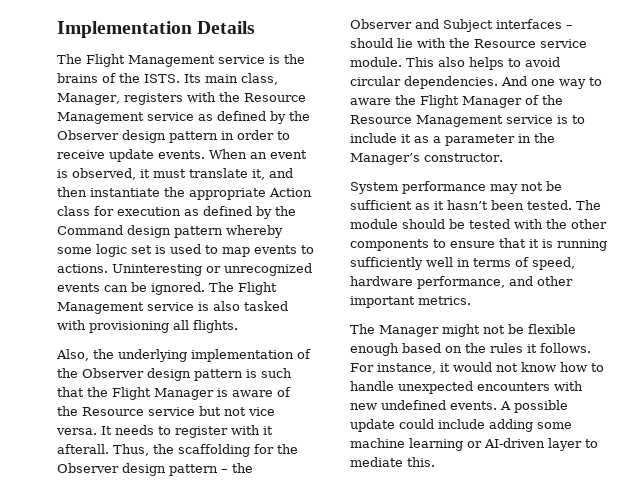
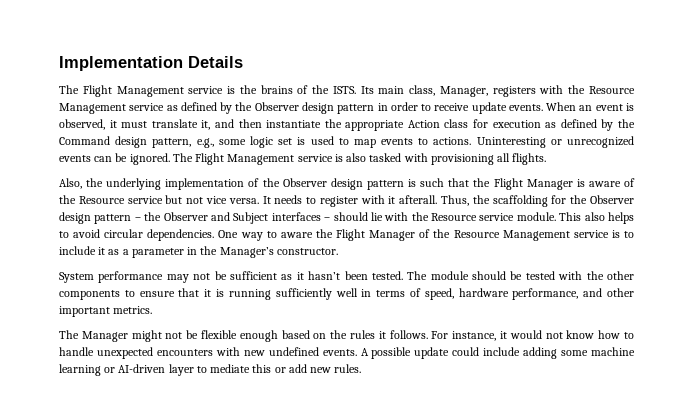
- When an event is observed, it must translate it, and then instantiate the appropriate Action class for execution as defined by the Command design pattern whereby some logic set is used to map events to actions.
+ When an event is observed, it must translate it, and then instantiate the appropriate Action class for execution as defined by the Command design pattern, e.g., some logic set is used to map events to actions.
- And one way to aware the Flight Manager of the Resource Management service is to include it as a parameter in the Manager’s constructor.
+ One way to aware the Flight Manager of the Resource Management service is to include it as a parameter in the Manager’s constructor.
- A possible update could include adding some machine learning or AI-driven layer to mediate this.
+ A possible update could include adding some machine learning or AI-driven layer to mediate this or add new rules.

